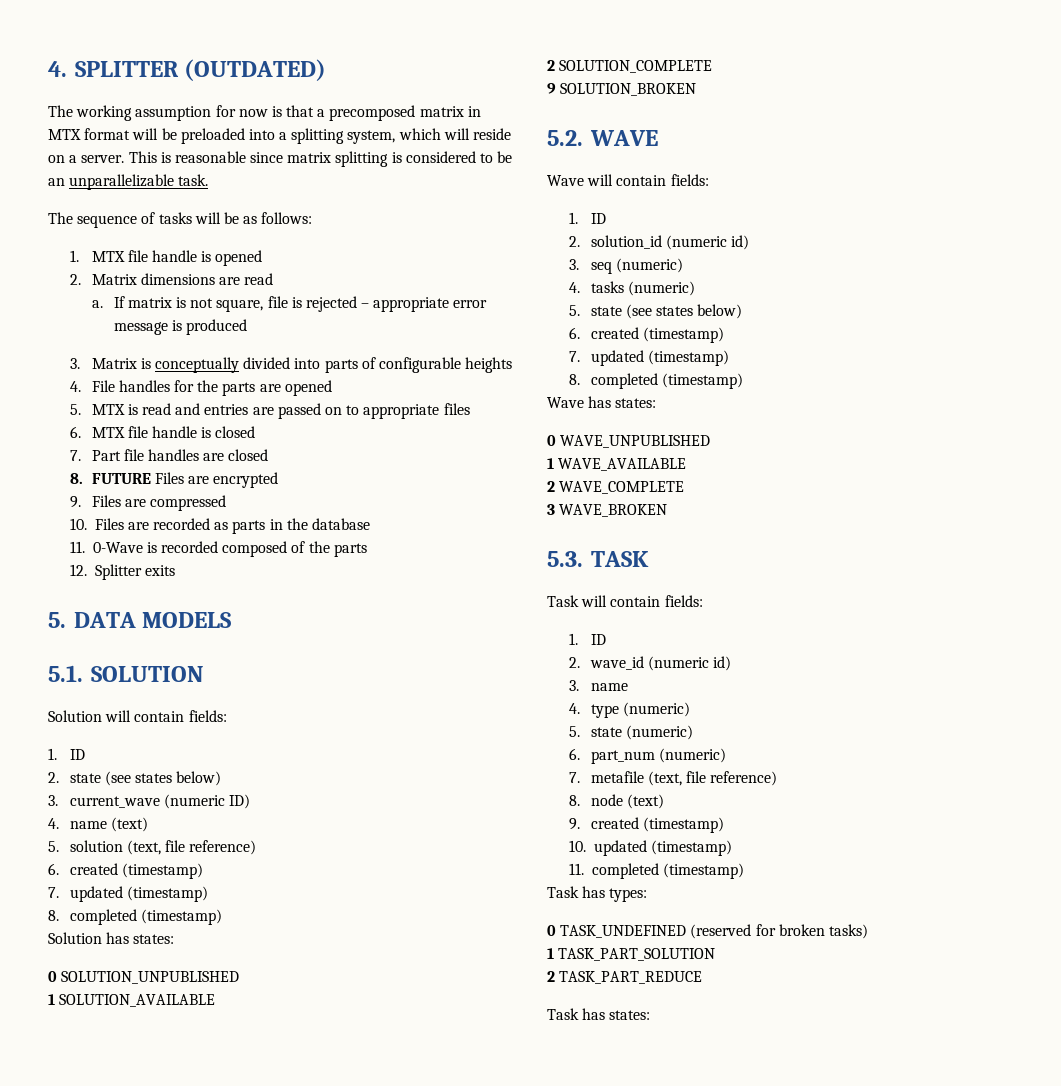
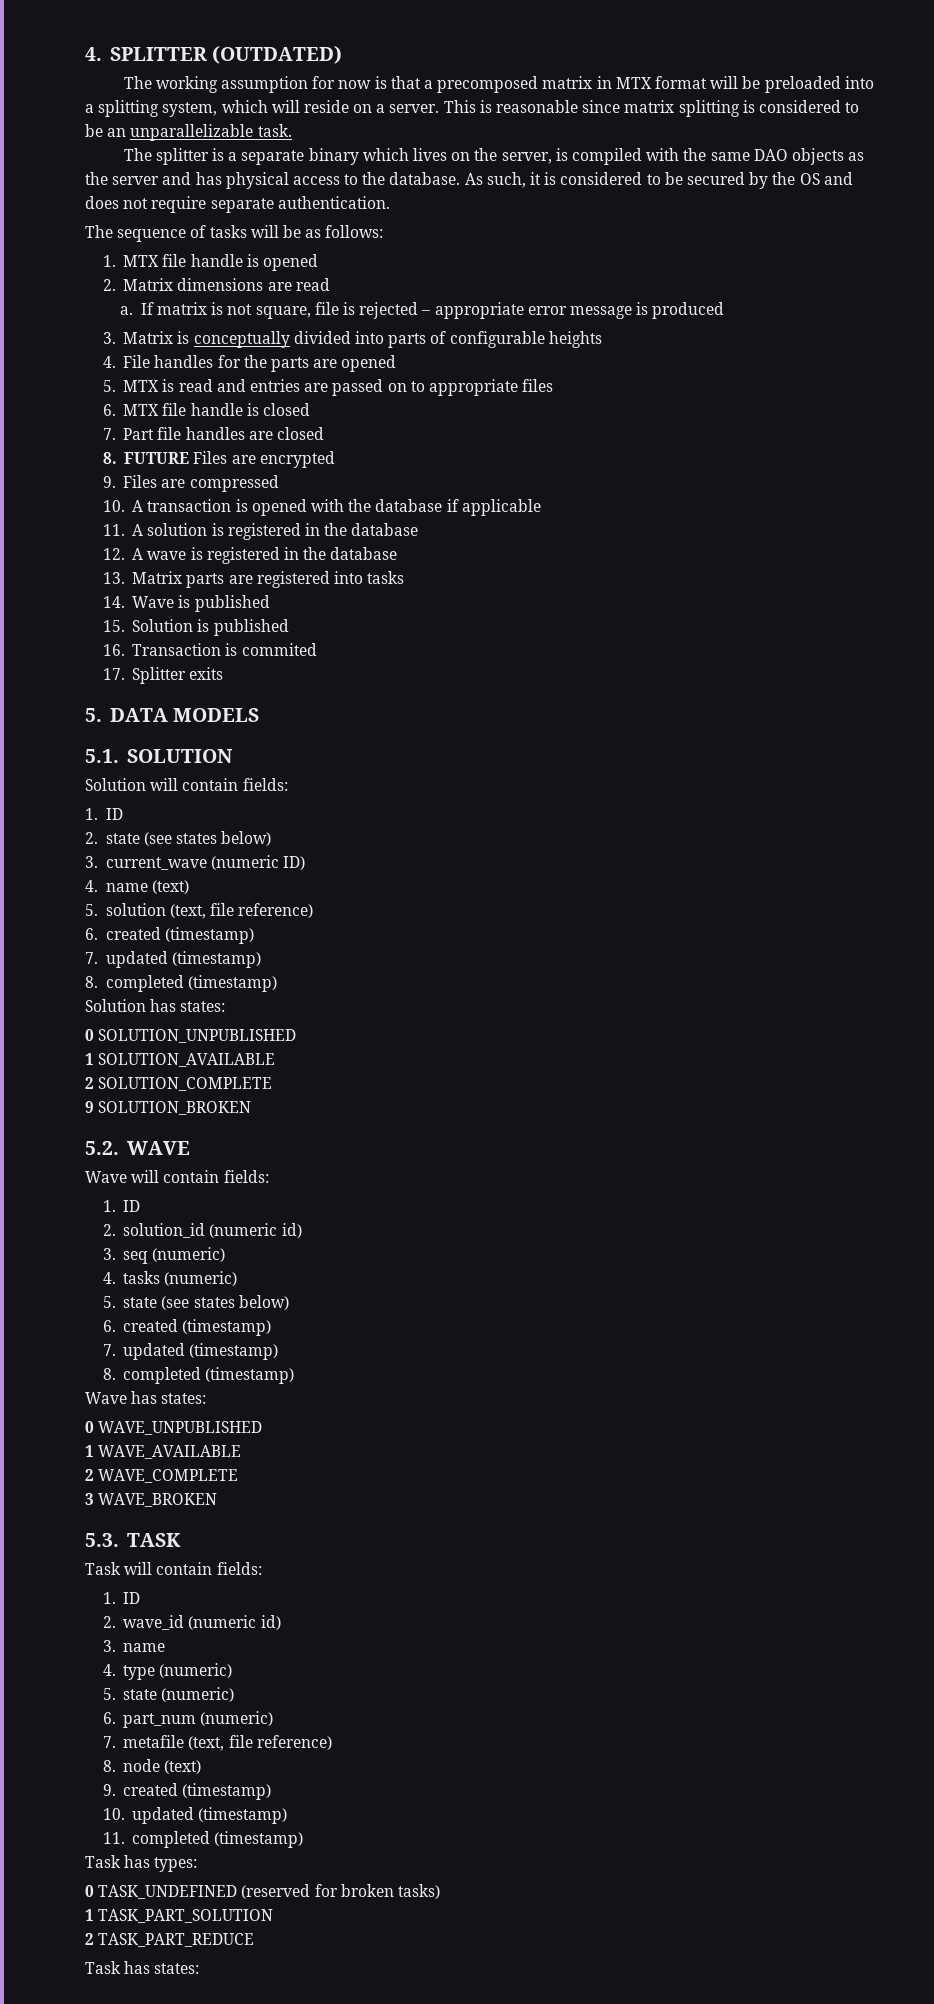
+ The splitter is a separate binary which lives on the server, is compiled with the same DAO objects as the server and has physical access to the database. As such, it is considered to be secured by the OS and does not require separate authentication.
- 10. Files are recorded as parts in the database
- 11. 0-Wave is recorded composed of the parts
- 12. Splitter exits
+ 10. A transaction is opened with the database if applicable
+ 11. A solution is registered in the database
+ 12. A wave is registered in the database
+ 13. Matrix parts are registered into tasks
+ 14. Wave is published
+ 15. Solution is published
+ 16. Transaction is commited
+ 17. Splitter exits

